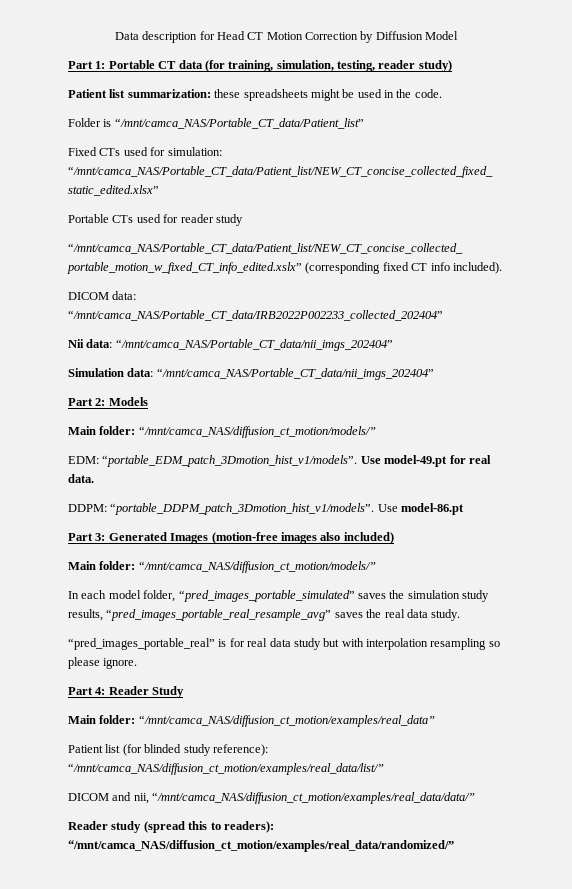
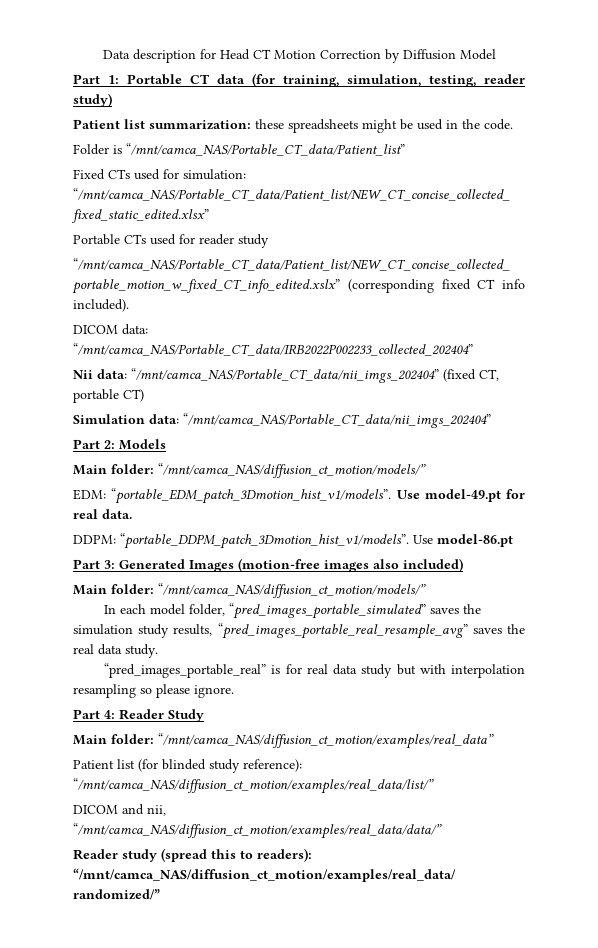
- Nii data: “/mnt/camca_NAS/Portable_CT_data/nii_imgs_202404”
+ Nii data: “/mnt/camca_NAS/Portable_CT_data/nii_imgs_202404” (fixed CT, portable CT)

